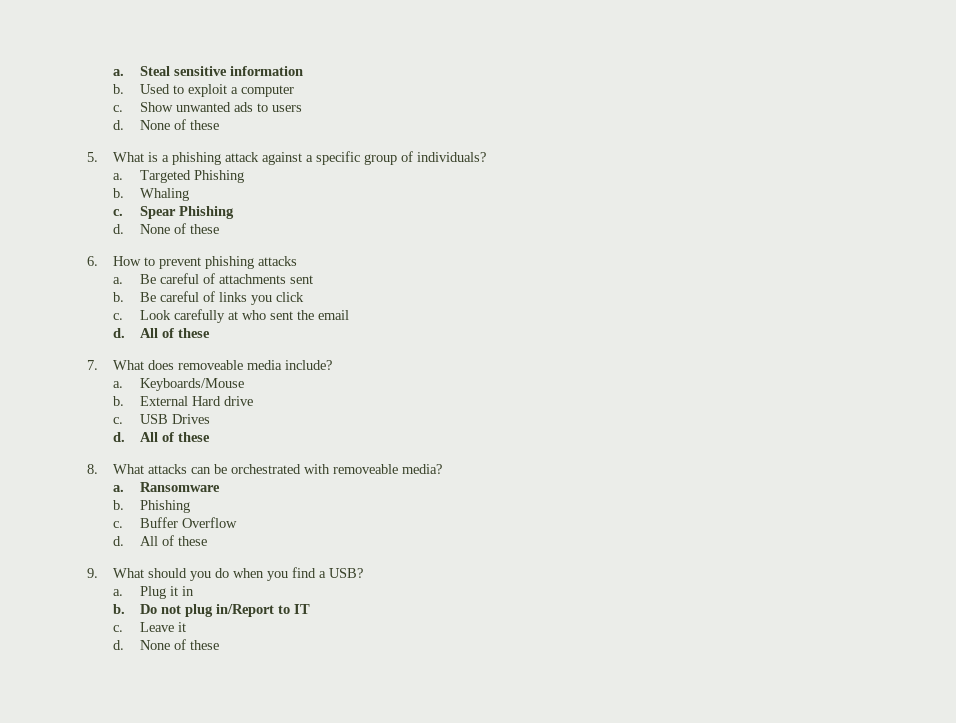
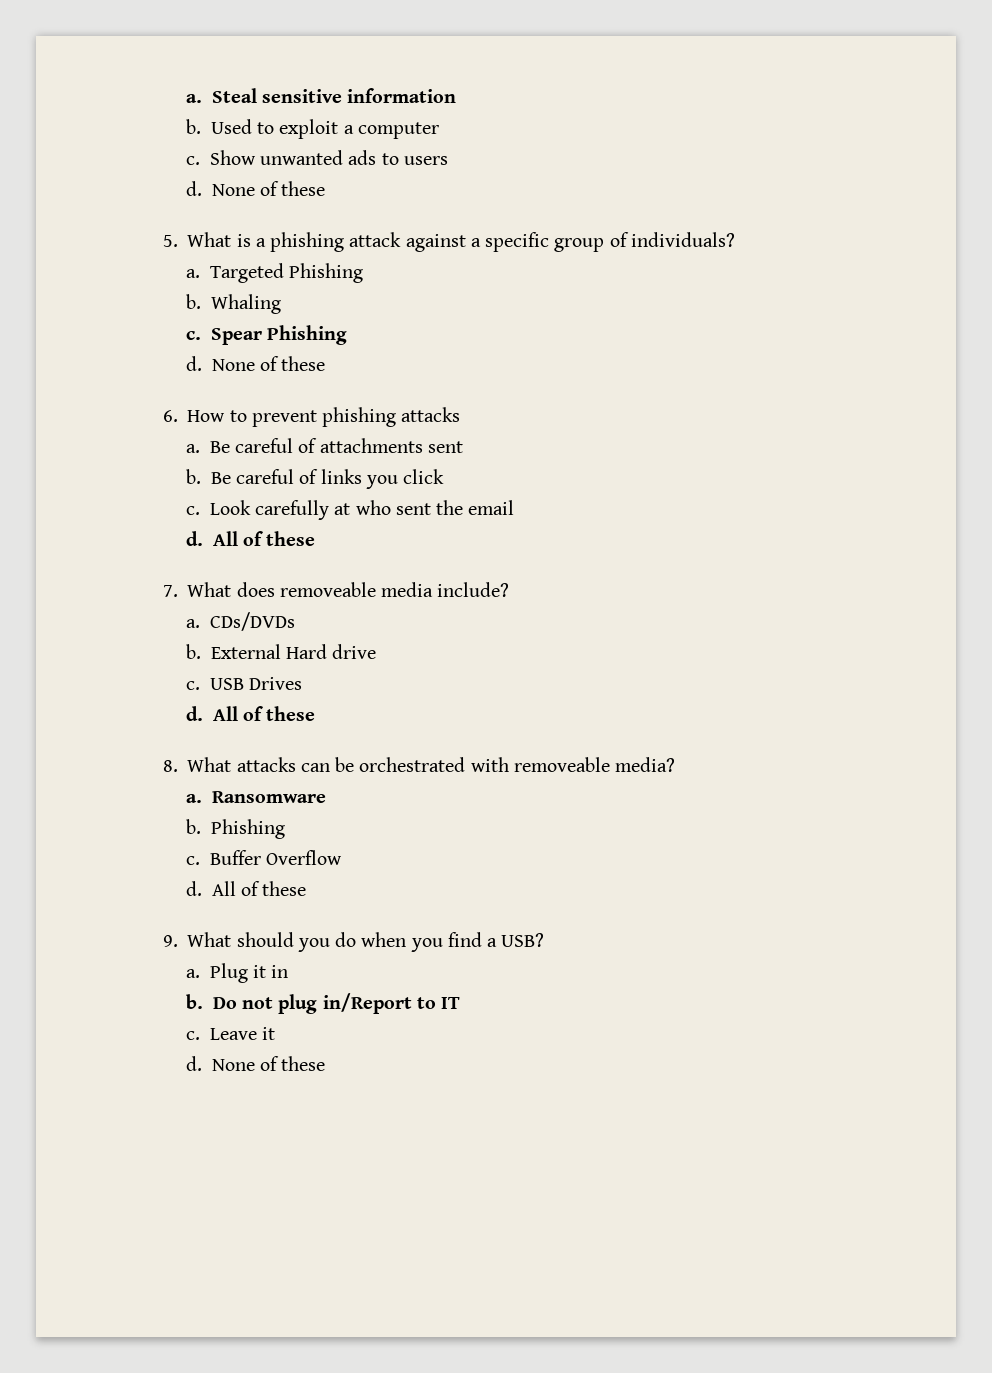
- Keyboards/Mouse
+ CDs/DVDs

